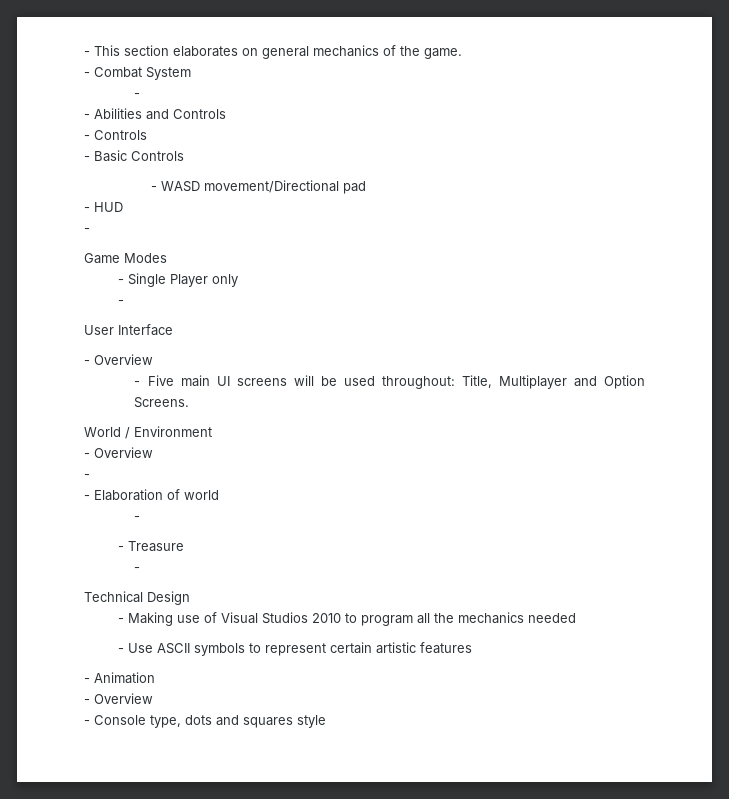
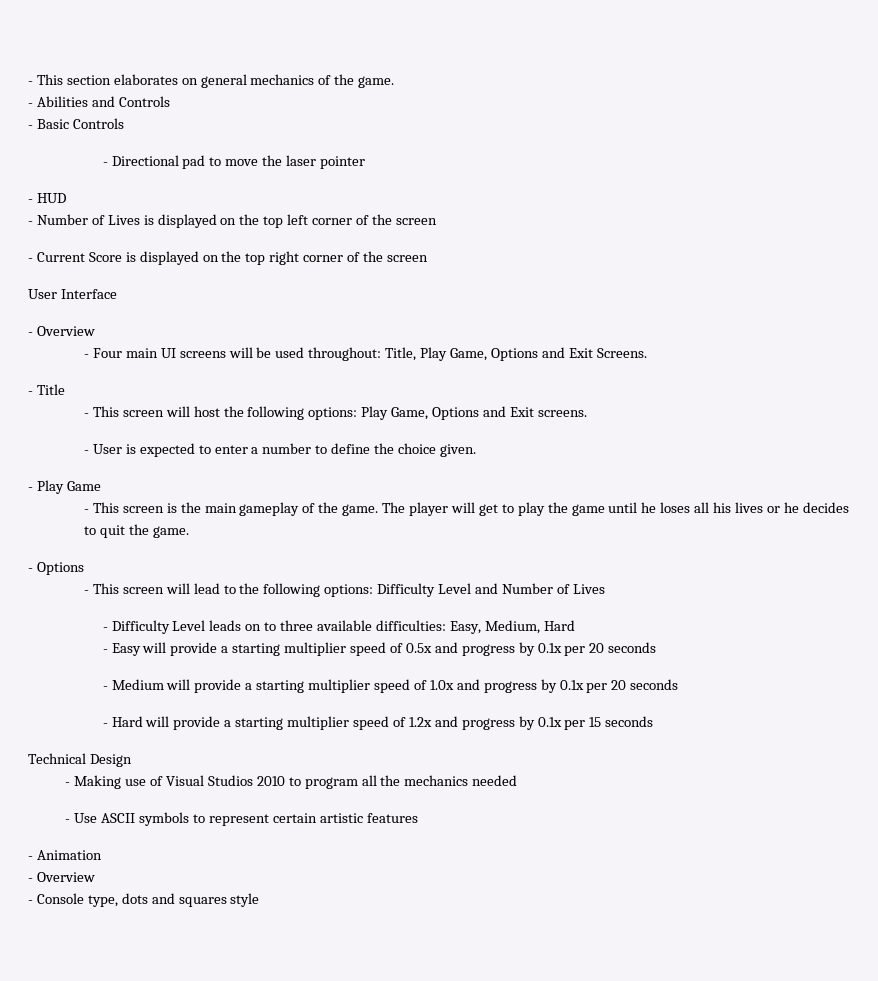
- - Combat System
- -
- - Controls
- - WASD movement/Directional pad
+ - Directional pad to move the laser pointer
  - HUD
- -
- Game Modes
- - Single Player only
- -
+ - Number of Lives is displayed on the top left corner of the screen
+ - Current Score is displayed on the top right corner of the screen
- - Five main UI screens will be used throughout: Title, Multiplayer and Option Screens.
- World / Environment
- - Overview
- -
- - Elaboration of world
- -
- - Treasure
- -
+ - Four main UI screens will be used throughout: Title, Play Game, Options and Exit Screens.
+ - Title
+ - This screen will host the following options: Play Game, Options and Exit screens.
+ - User is expected to enter a number to define the choice given.
+ - Play Game
+ - This screen is the main gameplay of the game. The player will get to play the game until he loses all his lives or he decides to quit the game.
+ - Options
+ - This screen will lead to the following options: Difficulty Level and Number of Lives
+ - Difficulty Level leads on to three available difficulties: Easy, Medium, Hard
+ - Easy will provide a starting multiplier speed of 0.5x and progress by 0.1x per 20 seconds
+ - Medium will provide a starting multiplier speed of 1.0x and progress by 0.1x per 20 seconds
+ - Hard will provide a starting multiplier speed of 1.2x and progress by 0.1x per 15 seconds

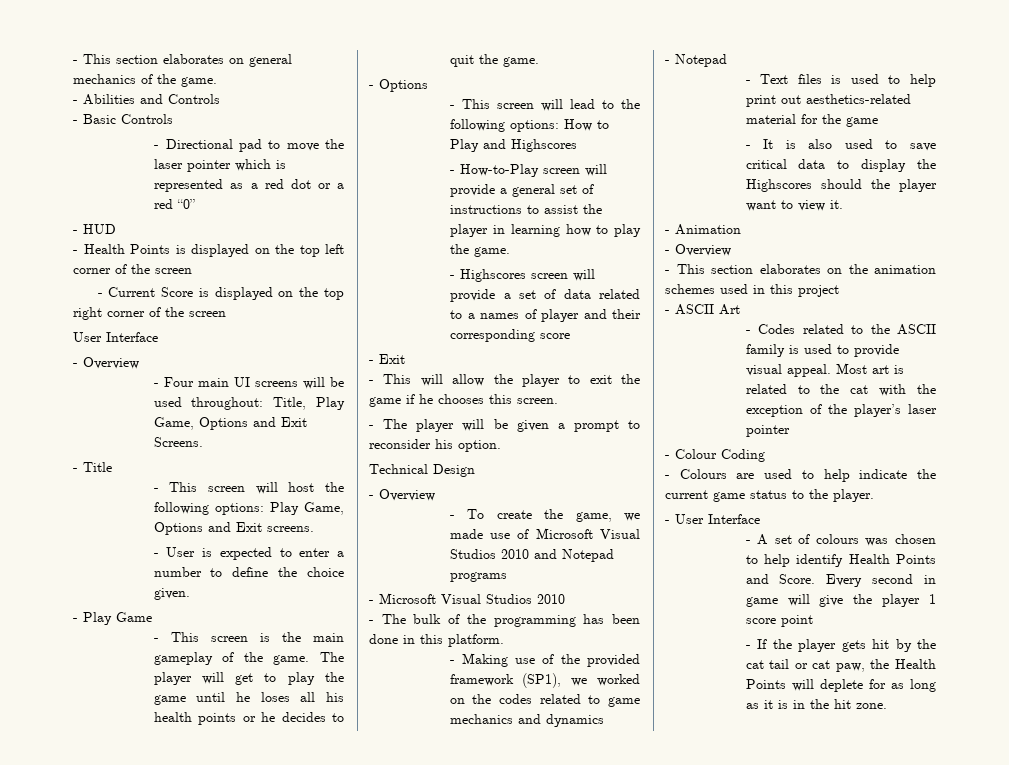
- - Directional pad to move the laser pointer
+ - Directional pad to move the laser pointer which is represented as a red dot or a red “0”
- - Number of Lives is displayed on the top left corner of the screen
+ - Health Points is displayed on the top left corner of the screen
- The player will get to play the game until he loses all his lives or he decides to quit the game.
+ The player will get to play the game until he loses all his health points or he decides to quit the game.
- - This screen will lead to the following options: Difficulty Level and Number of Lives
- - Difficulty Level leads on to three available difficulties: Easy, Medium, Hard
- - Easy will provide a starting multiplier speed of 0.5x and progress by 0.1x per 20 seconds
- - Medium will provide a starting multiplier speed of 1.0x and progress by 0.1x per 20 seconds
- - Hard will provide a starting multiplier speed of 1.2x and progress by 0.1x per 15 seconds
+ - This screen will lead to the following options: How to Play and Highscores
+ - How-to-Play screen will provide a general set of instructions to assist the player in learning how to play the game.
+ - Highscores screen will provide a set of data related to a names of player and their corresponding score
+ - Exit
+ - This will allow the player to exit the game if he chooses this screen.
+ - The player will be given a prompt to reconsider his option.
  Technical Design
- - Making use of Visual Studios 2010 to program all the mechanics needed
- - Use ASCII symbols to represent certain artistic features
+ - Overview
+ - To create the game, we made use of Microsoft Visual Studios 2010 and Notepad programs
+ - Microsoft Visual Studios 2010
+ - The bulk of the programming has been done in this platform.
+ - Making use of the provided framework (SP1), we worked on the codes related to game mechanics and dynamics
+ - Notepad
+ - Text files is used to help print out aesthetics-related material for the game
+ - It is also used to save critical data to display the Highscores should the player want to view it.
- - Console type, dots and squares style
+ - This section elaborates on the animation schemes used in this project
+ - ASCII Art
+ - Codes related to the ASCII family is used to provide visual appeal. Most art is related to the cat with the exception of the player’s laser pointer
+ - Colour Coding
+ - Colours are used to help indicate the current game status to the player.
+ - User Interface
+ - A set of colours was chosen to help identify Health Points and Score. Every second in game will give the player 1 score point
+ - If the player gets hit by the cat tail or cat paw, the Health Points will deplete for as long as it is in the hit zone.

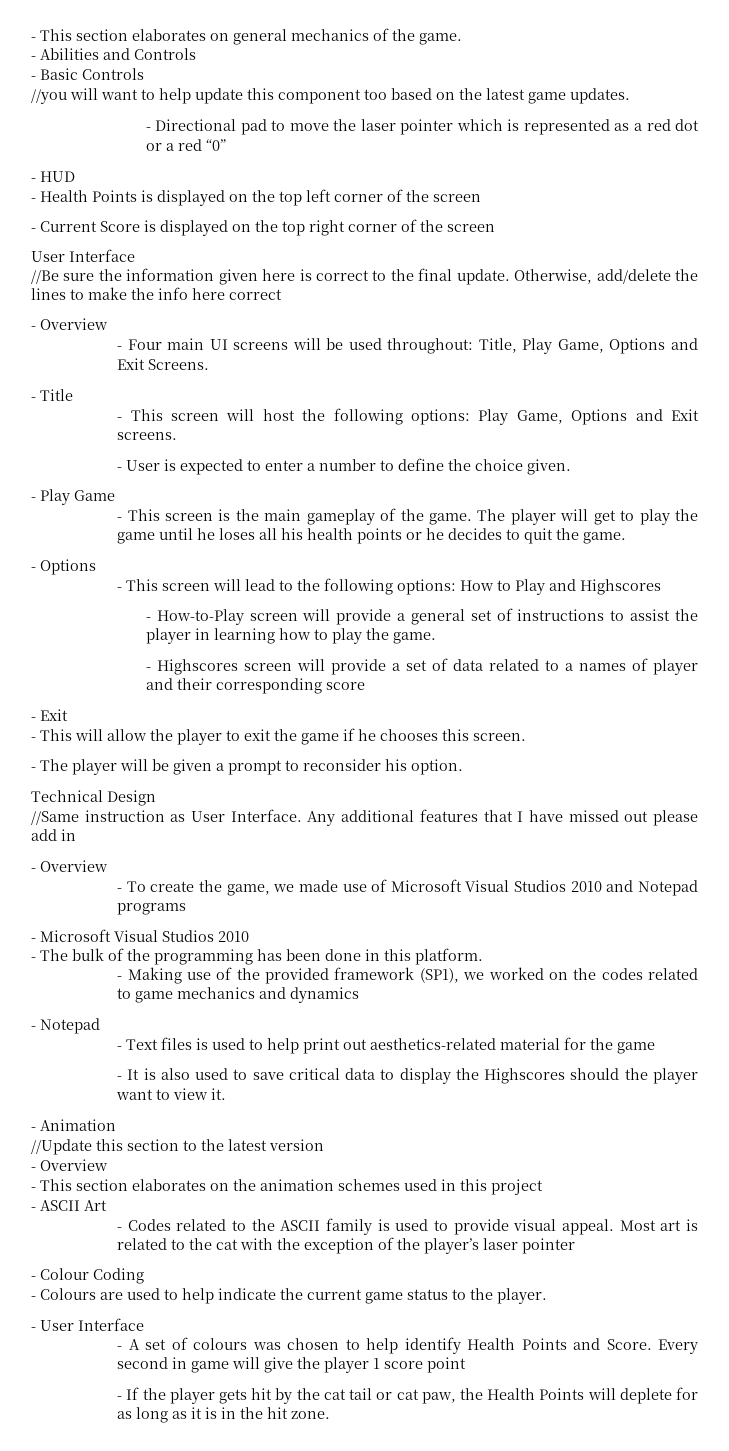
+ //you will want to help update this component too based on the latest game updates.
+ //Be sure the information given here is correct to the final update. Otherwise, add/delete the lines to make the info here correct
+ //Same instruction as User Interface. Any additional features that I have missed out please add in
+ //Update this section to the latest version

